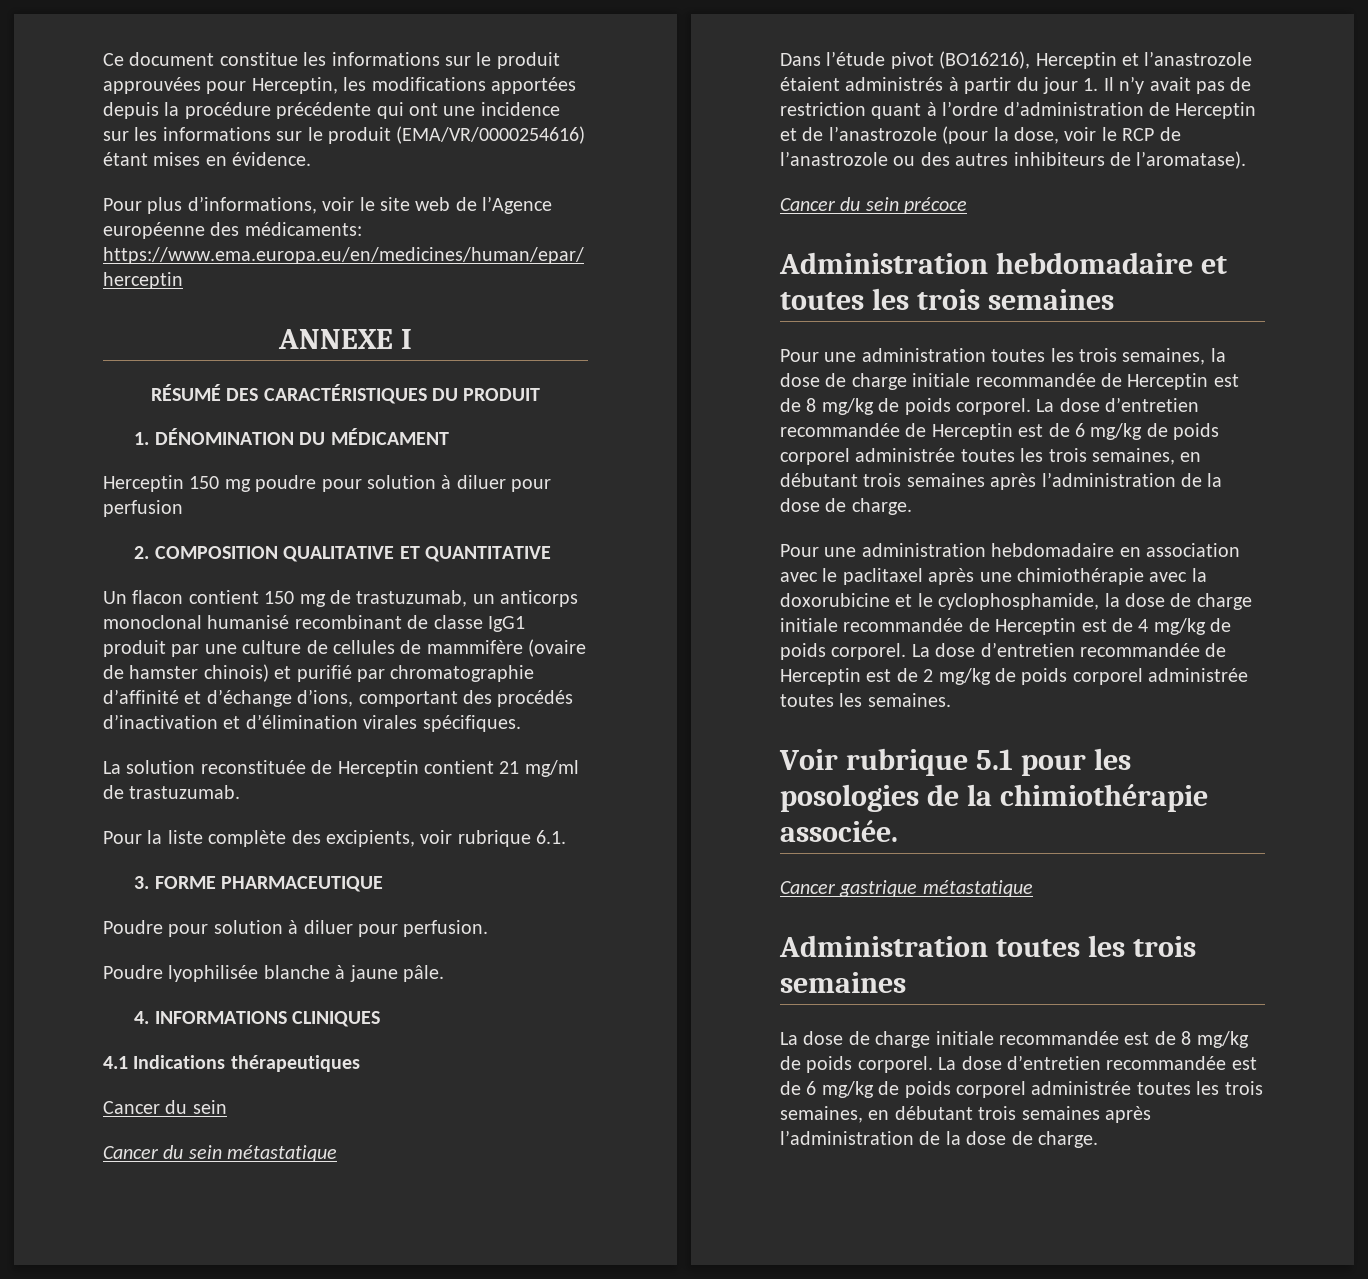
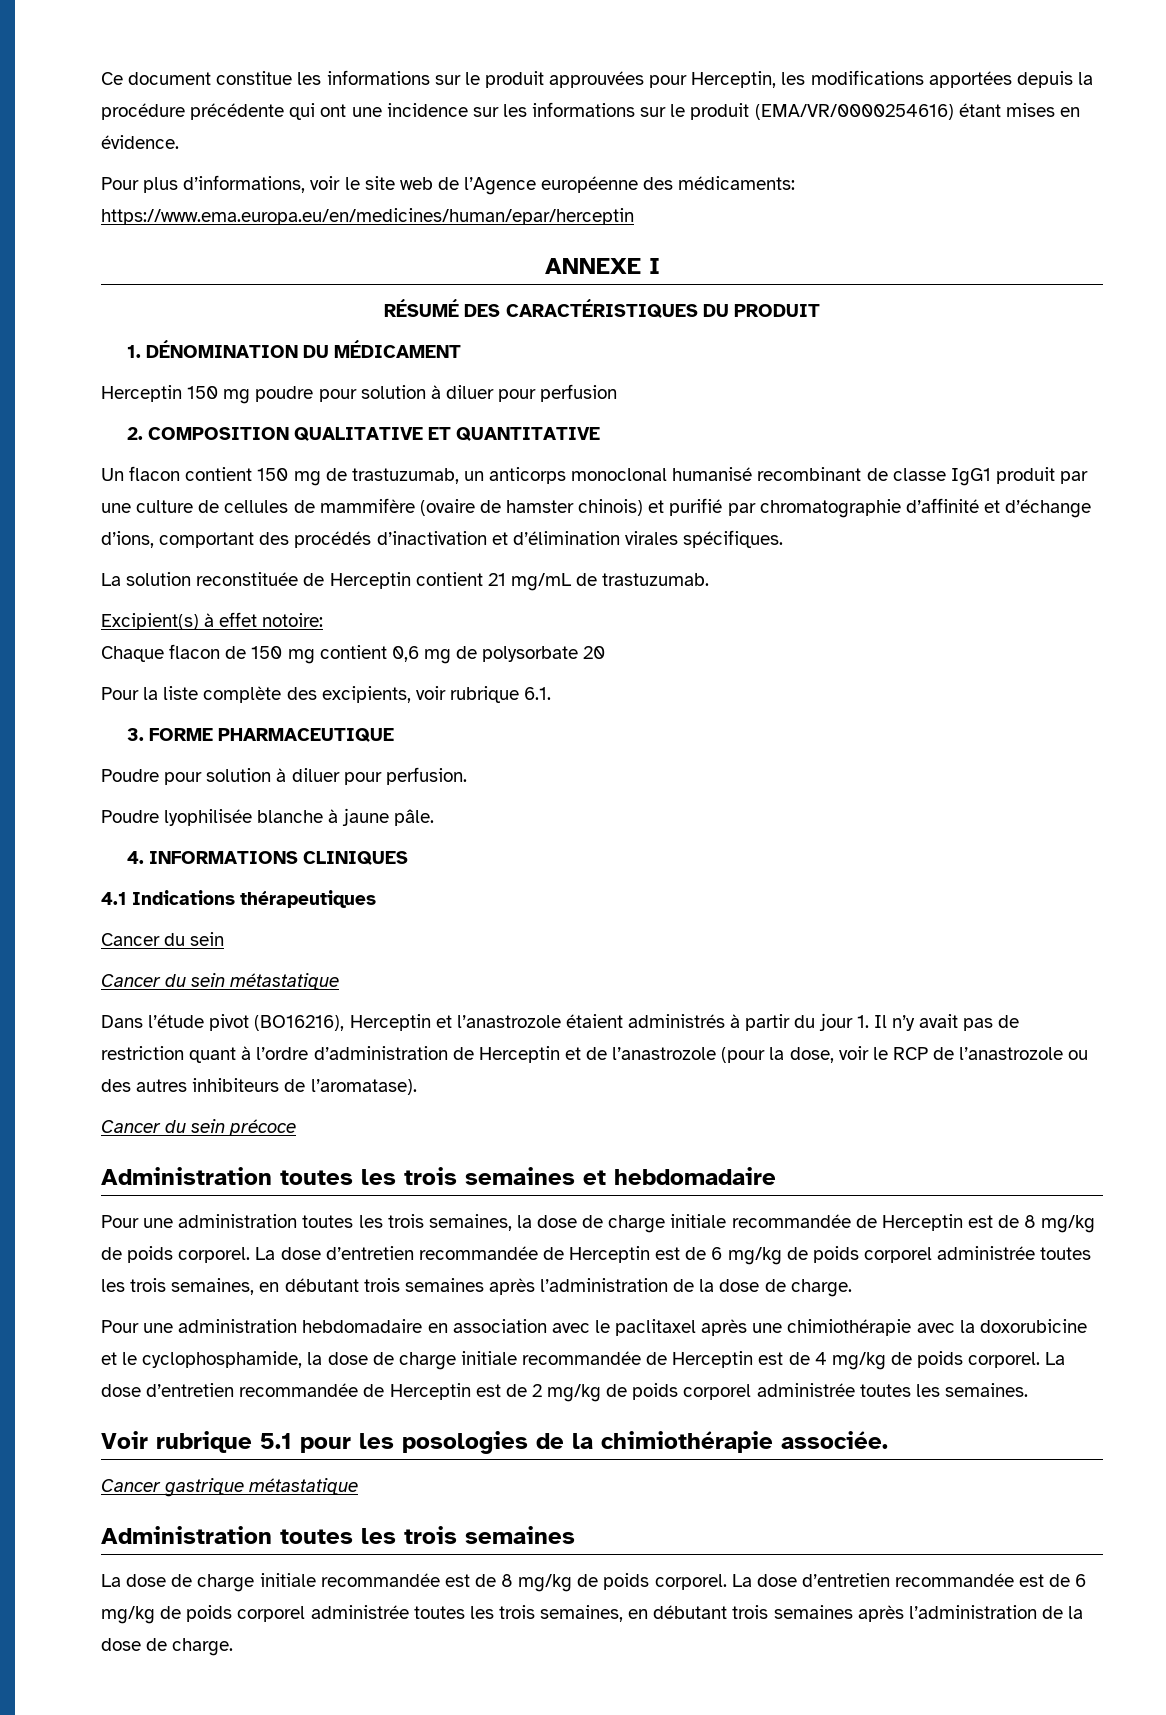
- La solution reconstituée de Herceptin contient 21 mg/ml de trastuzumab.
+ La solution reconstituée de Herceptin contient 21 mg/mL de trastuzumab.
+ Excipient(s) à effet notoire:
+ Chaque flacon de 150 mg contient 0,6 mg de polysorbate 20
- Administration hebdomadaire et toutes les trois semaines
+ Administration toutes les trois semaines et hebdomadaire

